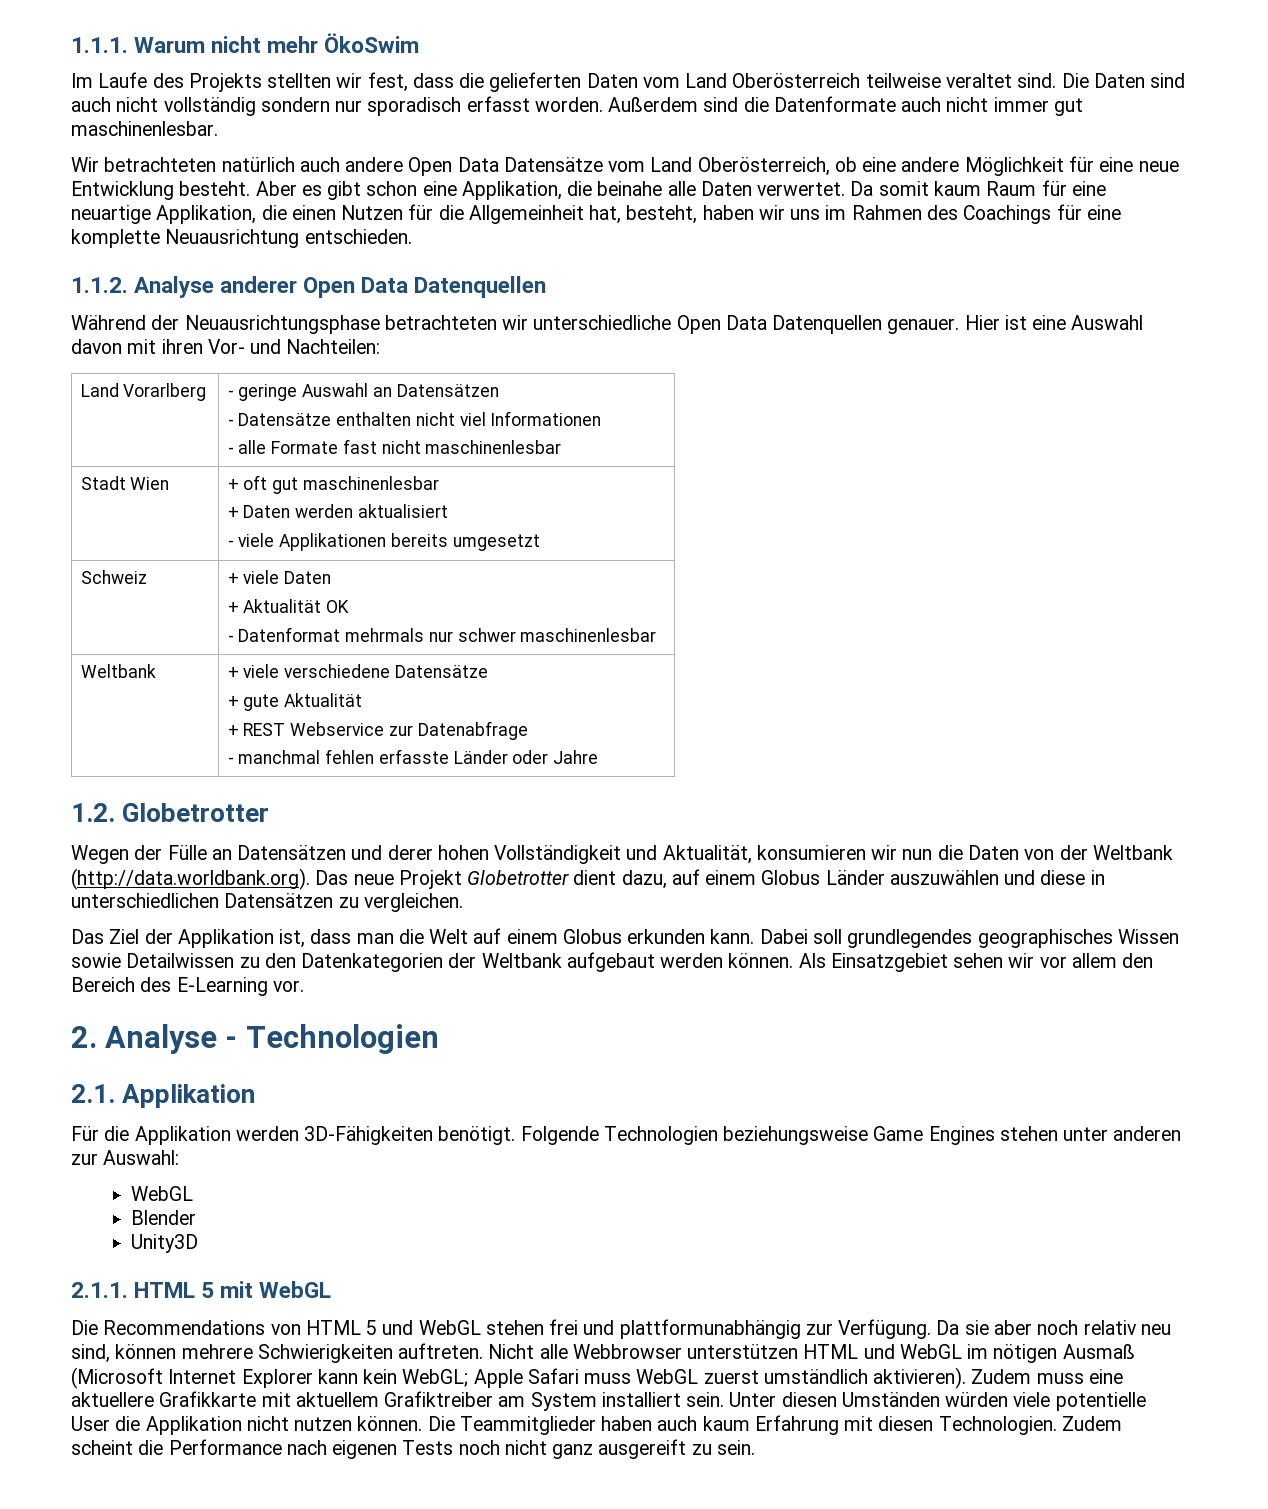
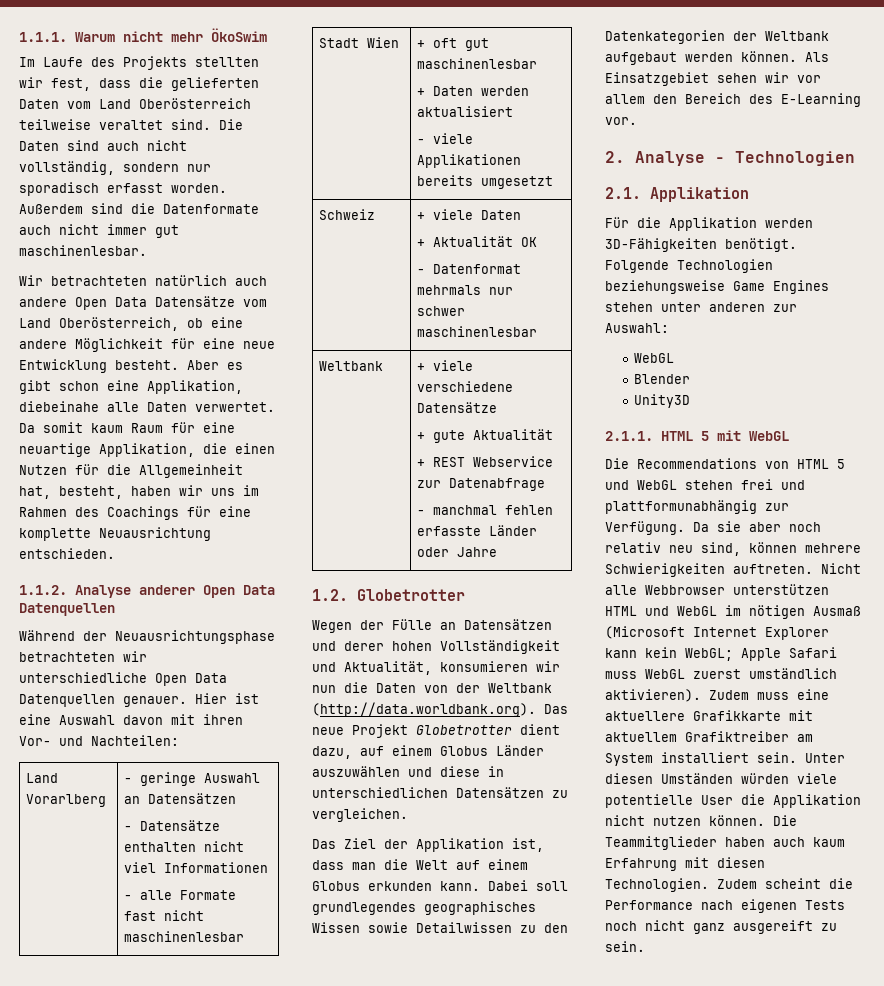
- Die Daten sind auch nicht vollständig sondern nur sporadisch erfasst worden.
+ Die Daten sind auch nicht vollständig, sondern nur sporadisch erfasst worden.
- Aber es gibt schon eine Applikation, die beinahe alle Daten verwertet.
+ Aber es gibt schon eine Applikation, diebeinahe alle Daten verwertet.

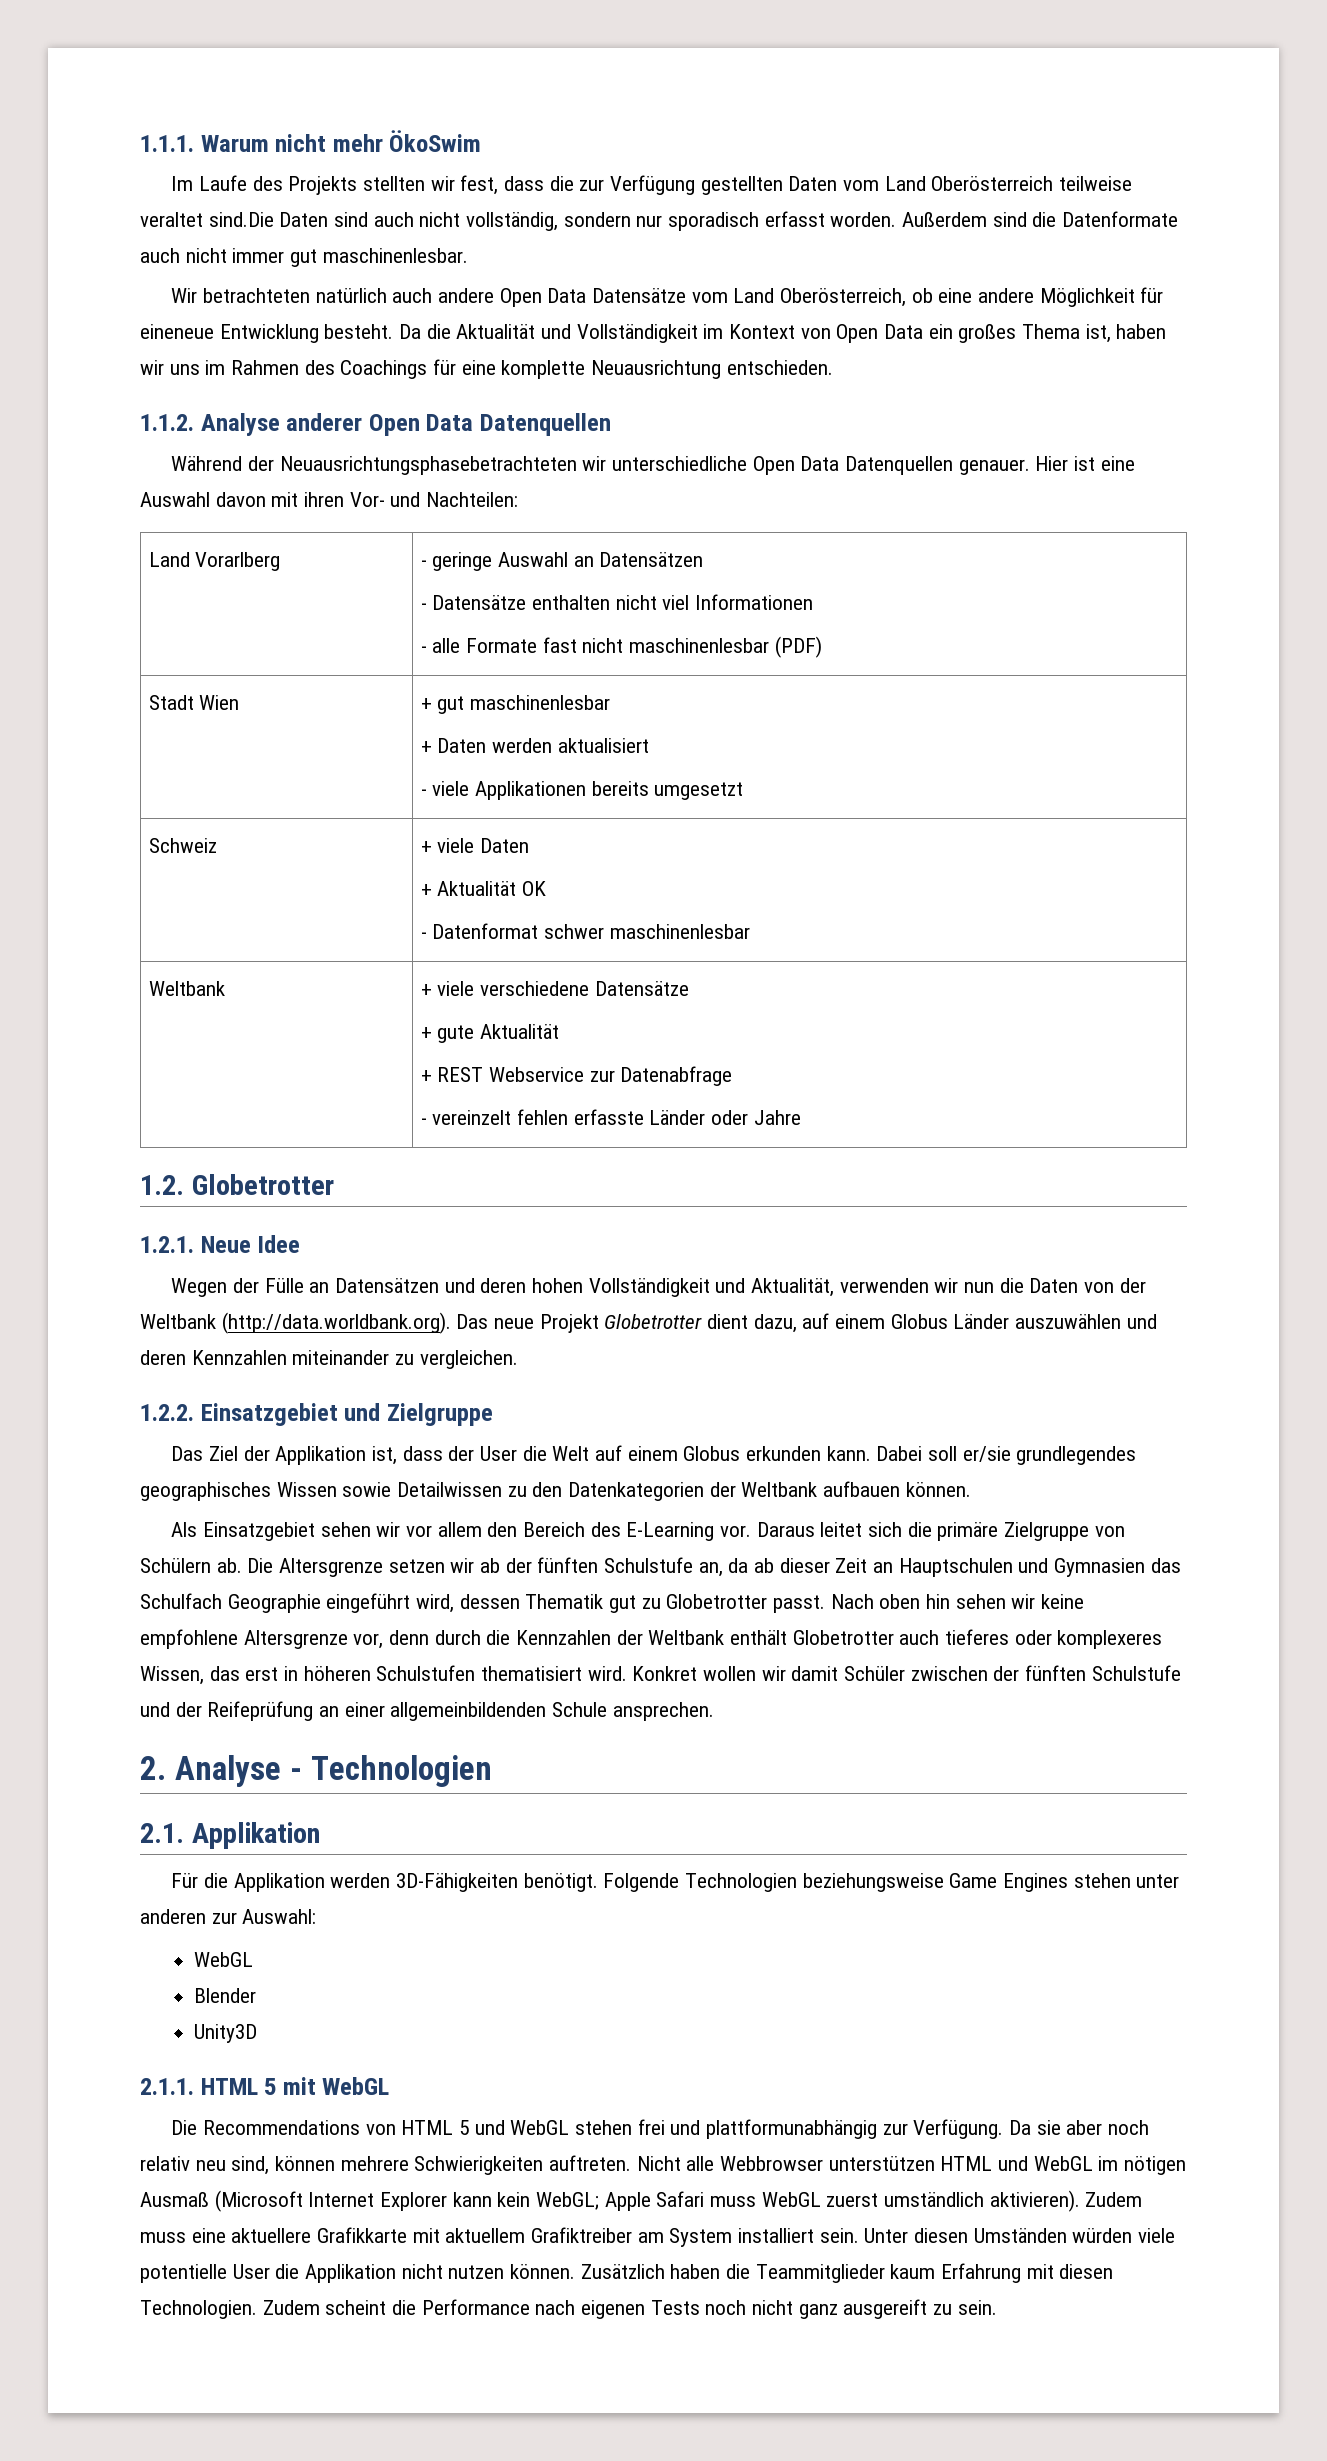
- Im Laufe des Projekts stellten wir fest, dass die gelieferten Daten vom Land Oberösterreich teilweise veraltet sind. Die Daten sind auch nicht vollständig, sondern nur sporadisch erfasst worden.
+ Im Laufe des Projekts stellten wir fest, dass die zur Verfügung gestellten Daten vom Land Oberösterreich teilweise veraltet sind.Die Daten sind auch nicht vollständig, sondern nur sporadisch erfasst worden.
- Wir betrachteten natürlich auch andere Open Data Datensätze vom Land Oberösterreich, ob eine andere Möglichkeit für eine neue Entwicklung besteht. Aber es gibt schon eine Applikation, diebeinahe alle Daten verwertet. Da somit kaum Raum für eine neuartige Applikation, die einen Nutzen für die Allgemeinheit hat, besteht, haben wir uns im Rahmen des Coachings für eine komplette Neuausrichtung entschieden.
+ Wir betrachteten natürlich auch andere Open Data Datensätze vom Land Oberösterreich, ob eine andere Möglichkeit für eineneue Entwicklung besteht. Da die Aktualität und Vollständigkeit im Kontext von Open Data ein großes Thema ist, haben wir uns im Rahmen des Coachings für eine komplette Neuausrichtung entschieden.
- Während der Neuausrichtungsphase betrachteten wir unterschiedliche Open Data Datenquellen genauer.
+ Während der Neuausrichtungsphasebetrachteten wir unterschiedliche Open Data Datenquellen genauer.
  Land Vorarlberg | - geringe Auswahl an Datensätzen
  - Datensätze enthalten nicht viel Informationen
- - alle Formate fast nicht maschinenlesbar
+ - alle Formate fast nicht maschinenlesbar (PDF)
- Stadt Wien | + oft gut maschinenlesbar
+ Stadt Wien | + gut maschinenlesbar
  Schweiz | + viele Daten
  + Aktualität OK
- - Datenformat mehrmals nur schwer maschinenlesbar
+ - Datenformat schwer maschinenlesbar
  Weltbank | + viele verschiedene Datensätze
  + gute Aktualität
  + REST Webservice zur Datenabfrage
- - manchmal fehlen erfasste Länder oder Jahre
+ - vereinzelt fehlen erfasste Länder oder Jahre
+ 1.2.1. Neue Idee
- Wegen der Fülle an Datensätzen und derer hohen Vollständigkeit und Aktualität, konsumieren wir nun die Daten von der Weltbank (http://data.worldbank.org). Das neue Projekt Globetrotter dient dazu, auf einem Globus Länder auszuwählen und diese in unterschiedlichen Datensätzen zu vergleichen.
+ Wegen der Fülle an Datensätzen und deren hohen Vollständigkeit und Aktualität, verwenden wir nun die Daten von der Weltbank (http://data.worldbank.org). Das neue Projekt Globetrotter dient dazu, auf einem Globus Länder auszuwählen und deren Kennzahlen miteinander zu vergleichen.
+ 1.2.2. Einsatzgebiet und Zielgruppe
- Das Ziel der Applikation ist, dass man die Welt auf einem Globus erkunden kann.
+ Das Ziel der Applikation ist, dass der User die Welt auf einem Globus erkunden kann.
- Dabei soll grundlegendes geographisches Wissen sowie Detailwissen zu den Datenkategorien der Weltbank aufgebaut werden können. Als Einsatzgebiet sehen wir vor allem den Bereich des E-Learning vor.
+ Dabei soll er/sie grundlegendes geographisches Wissen sowie Detailwissen zu den Datenkategorien der Weltbank aufbauen können.
+ Als Einsatzgebiet sehen wir vor allem den Bereich des E-Learning vor. Daraus leitet sich die primäre Zielgruppe von Schülern ab. Die Altersgrenze setzen wir ab der fünften Schulstufe an, da ab dieser Zeit an Hauptschulen und Gymnasien das Schulfach Geographie eingeführt wird, dessen Thematik gut zu Globetrotter passt. Nach oben hin sehen wir keine empfohlene Altersgrenze vor, denn durch die Kennzahlen der Weltbank enthält Globetrotter auch tieferes oder komplexeres Wissen, das erst in höheren Schulstufen thematisiert wird. Konkret wollen wir damit Schüler zwischen der fünften Schulstufe und der Reifeprüfung an einer allgemeinbildenden Schule ansprechen.
- Die Teammitglieder haben auch kaum Erfahrung mit diesen Technologien.
+ Zusätzlich haben die Teammitglieder kaum Erfahrung mit diesen Technologien.

